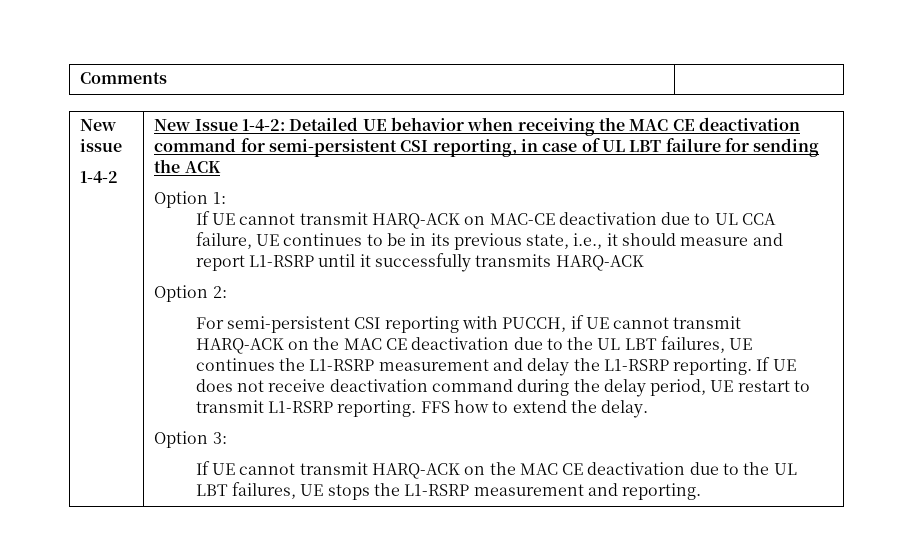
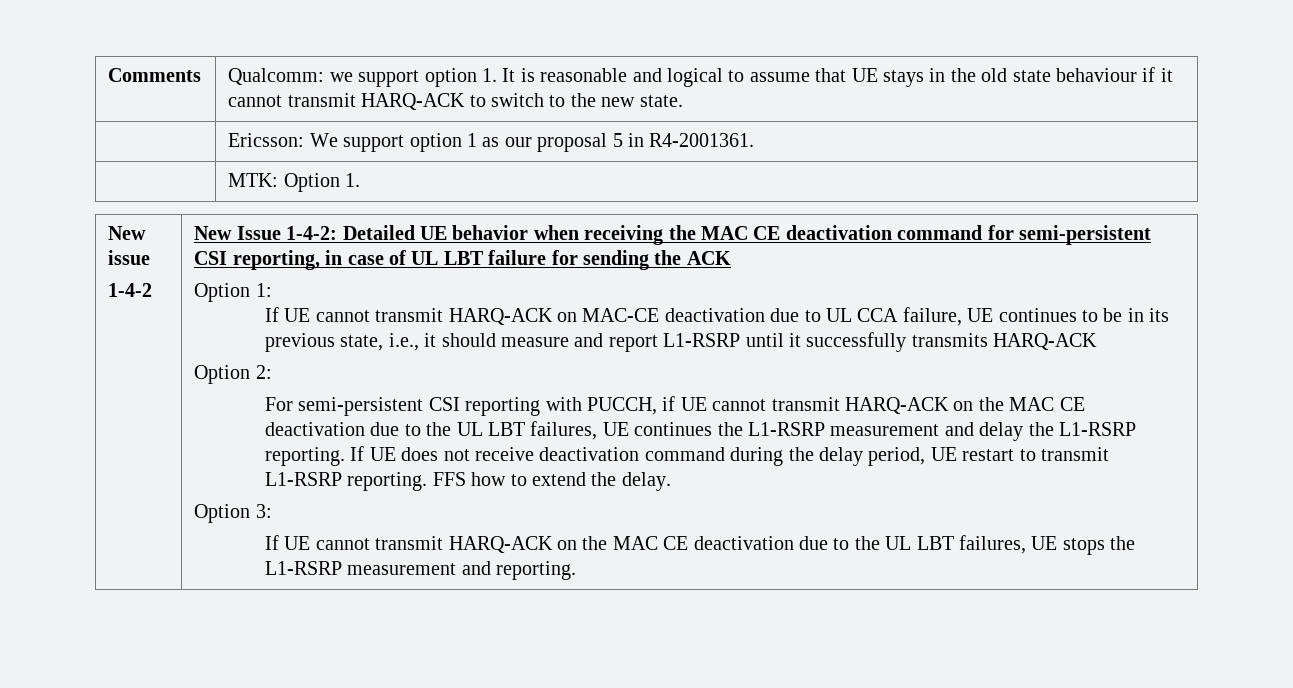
- Comments |
+ Comments | Qualcomm: we support option 1. It is reasonable and logical to assume that UE stays in the old state behaviour if it cannot transmit HARQ-ACK to switch to the new state.
+ | Ericsson: We support option 1 as our proposal 5 in R4-2001361.
+ | MTK: Option 1.

